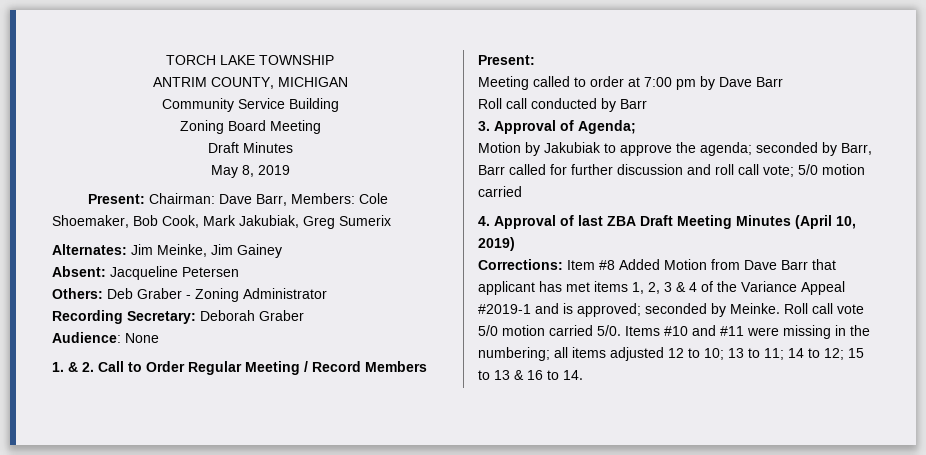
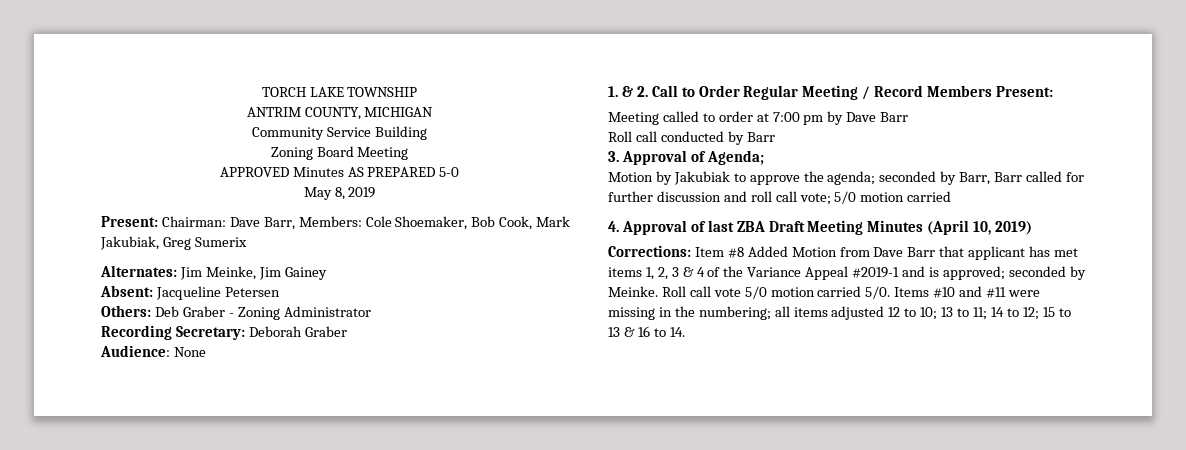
- Draft Minutes
+ APPROVED Minutes AS PREPARED 5-0

